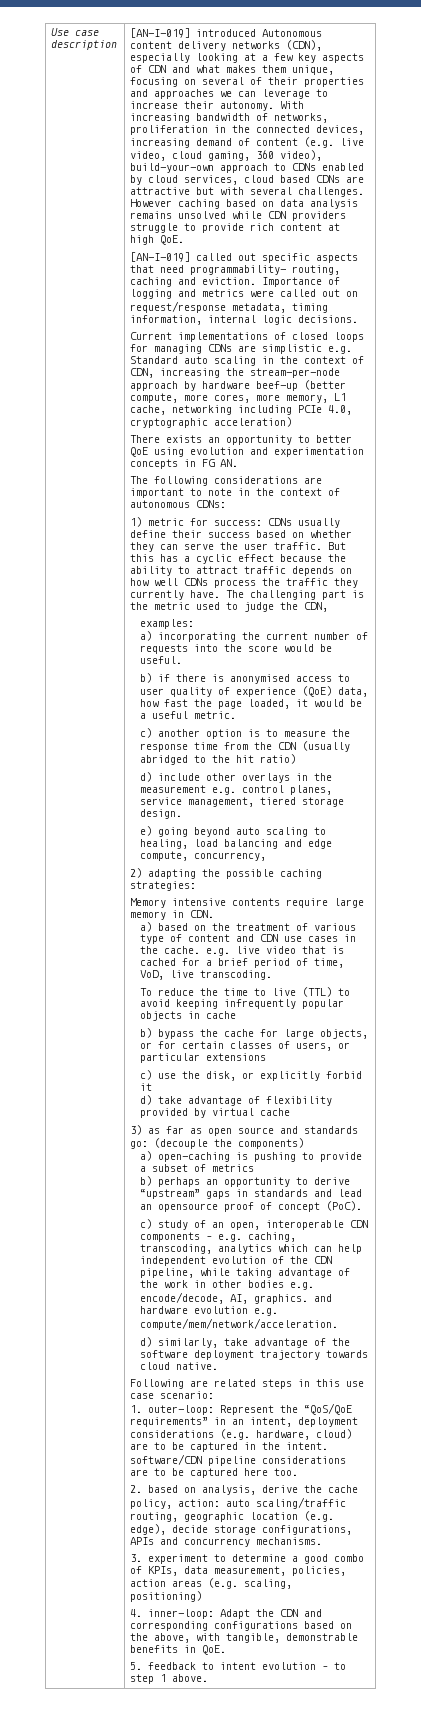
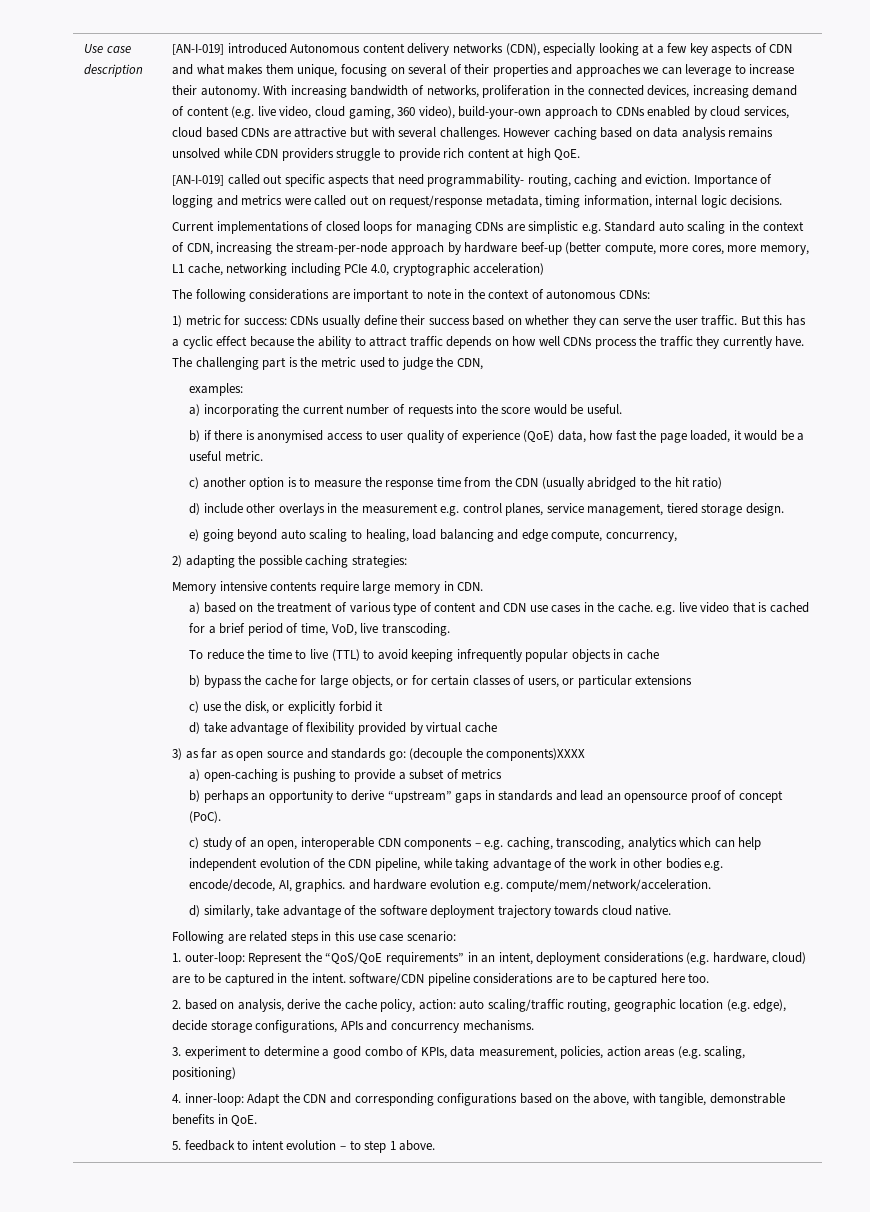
- There exists an opportunity to better QoE using evolution and experimentation concepts in FG AN.
- 3) as far as open source and standards go: (decouple the components)
+ 3) as far as open source and standards go: (decouple the components)XXXX

